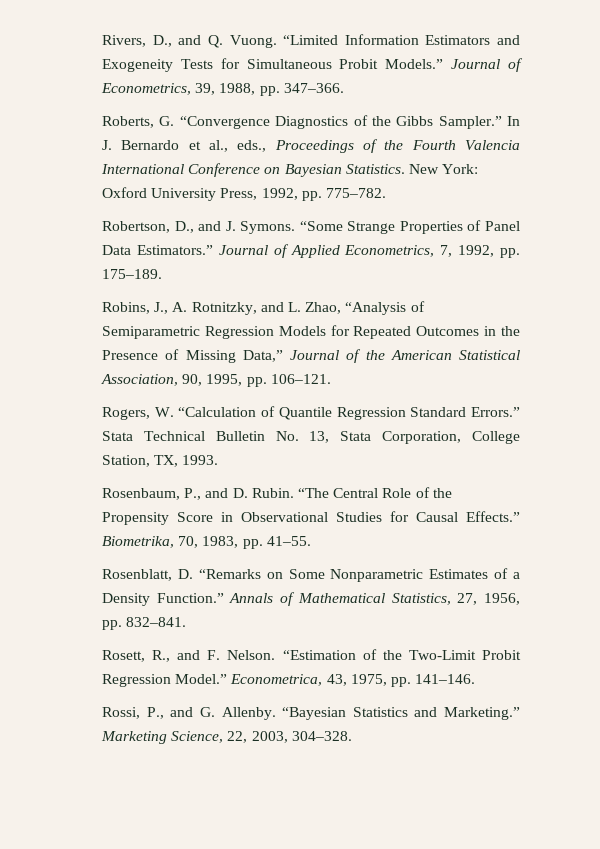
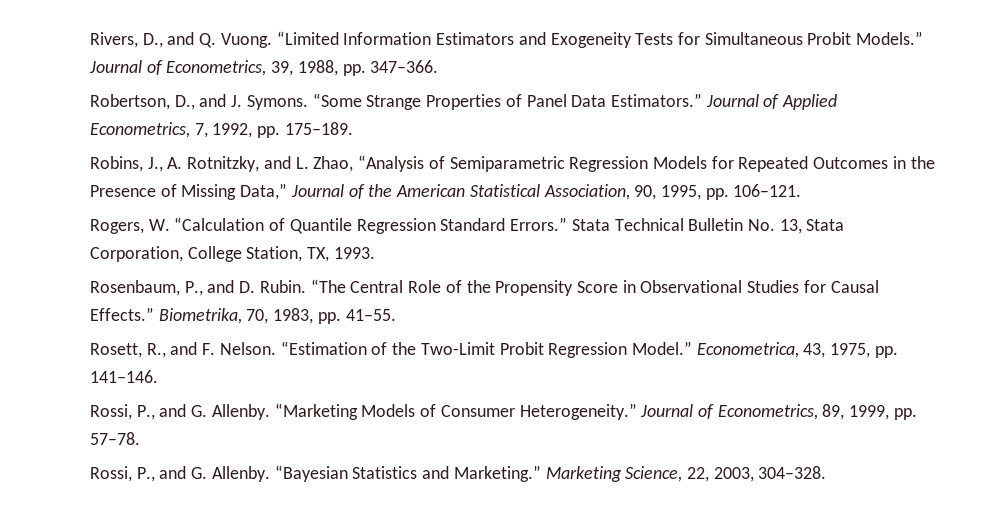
- Roberts, G. “Convergence Diagnostics of the Gibbs Sampler.” In J. Bernardo et al., eds., Proceedings of the Fourth Valencia International Conference on Bayesian Statistics. New York: Oxford University Press, 1992, pp. 775–782.
- Rosenblatt, D. “Remarks on Some Nonparametric Estimates of a Density Function.” Annals of Mathematical Statistics, 27, 1956, pp. 832–841.
+ Rossi, P., and G. Allenby. “Marketing Models of Consumer Heterogeneity.” Journal of Econometrics, 89, 1999, pp. 57–78.

